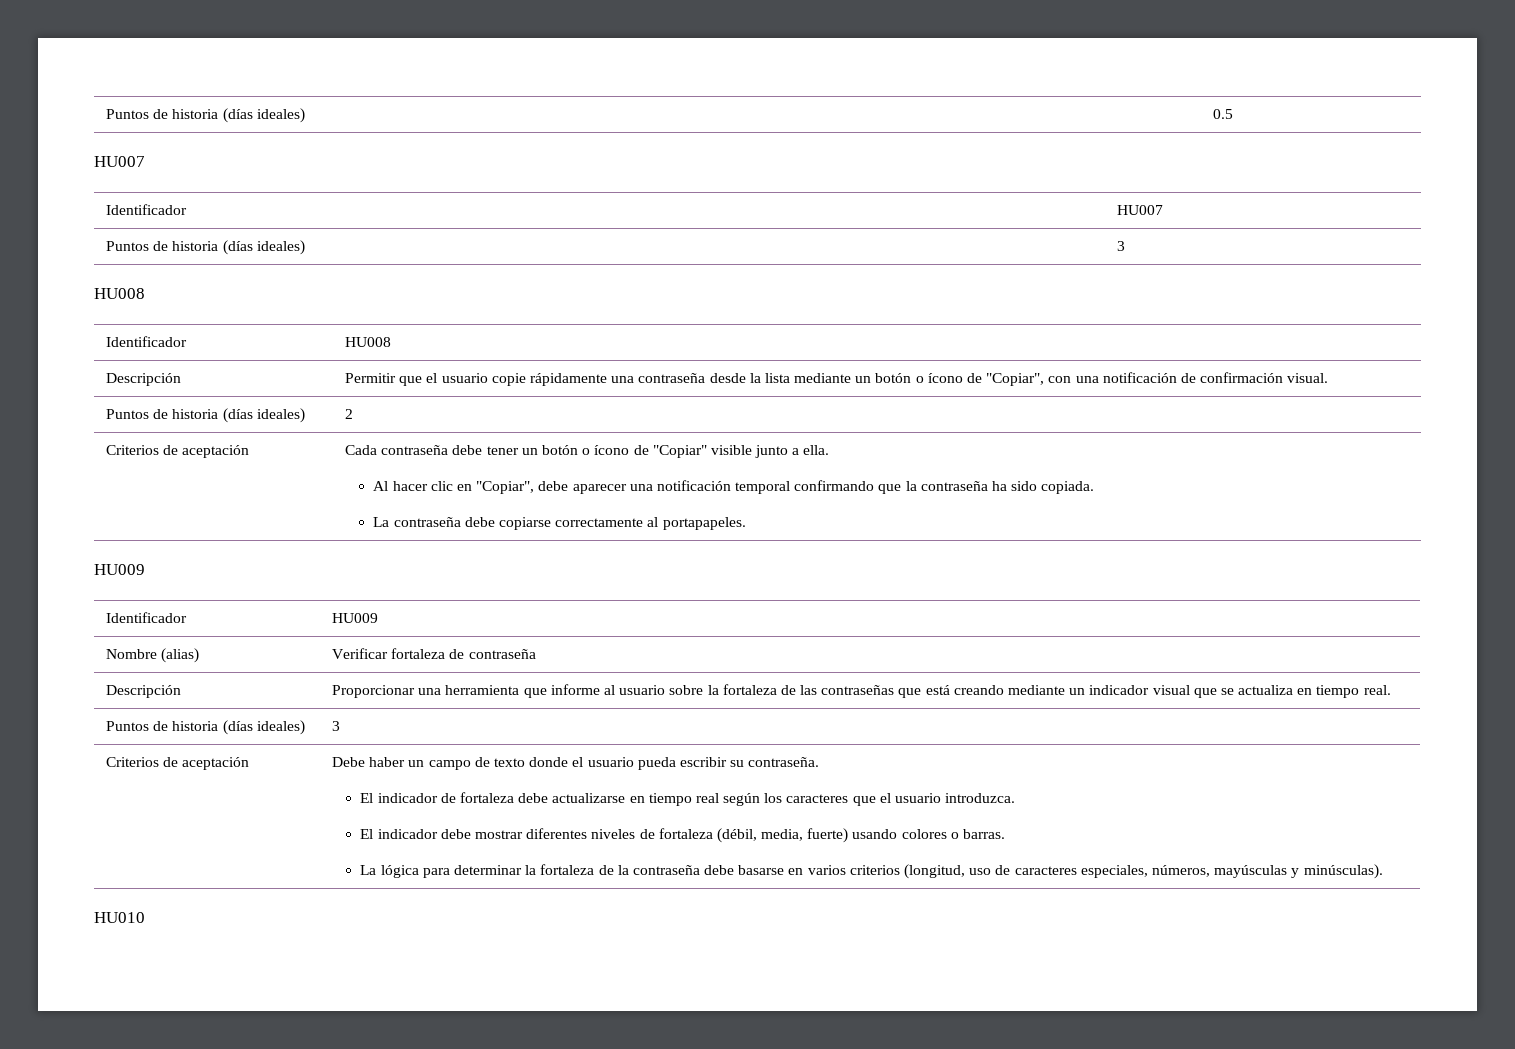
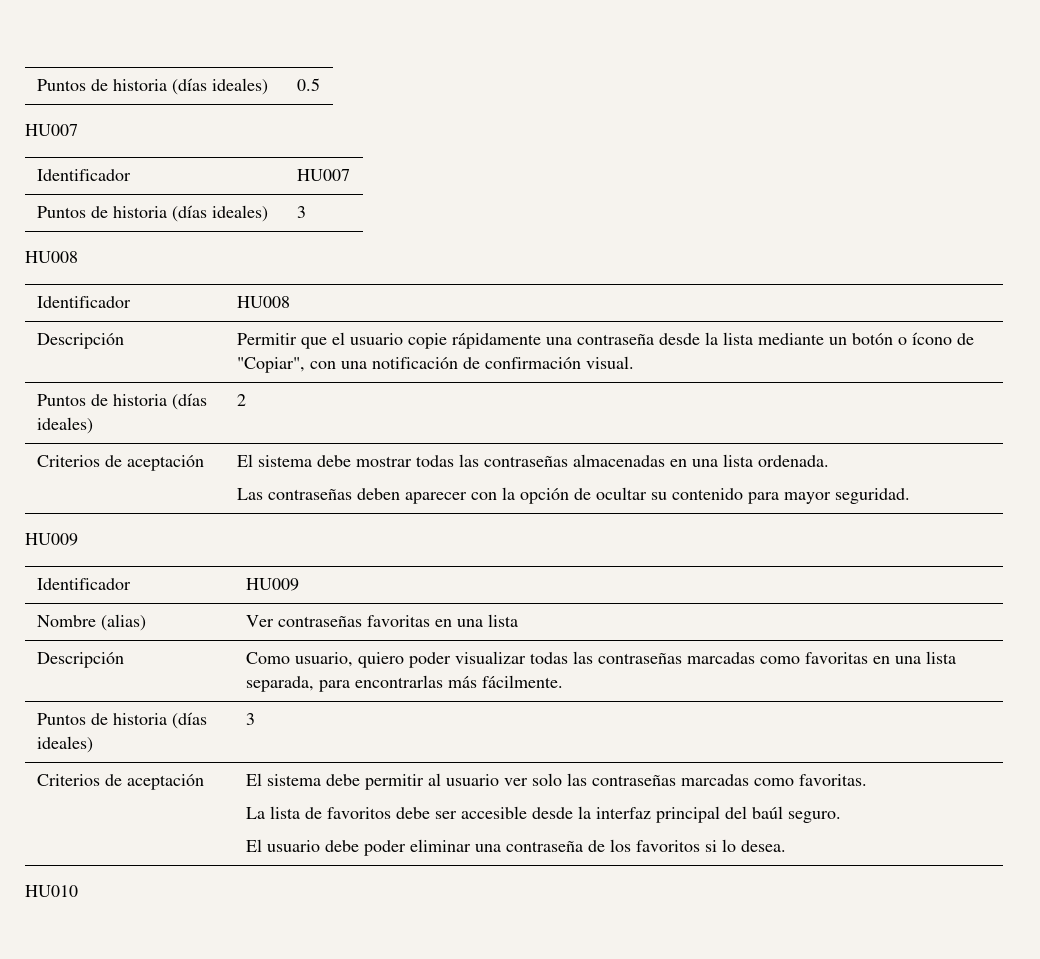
- Cada contraseña debe tener un botón o ícono de "Copiar" visible junto a ella.
- Al hacer clic en "Copiar", debe aparecer una notificación temporal confirmando que la contraseña ha sido copiada.
- La contraseña debe copiarse correctamente al portapapeles.
+ El sistema debe mostrar todas las contraseñas almacenadas en una lista ordenada.
+ Las contraseñas deben aparecer con la opción de ocultar su contenido para mayor seguridad.
- Nombre (alias) | Verificar fortaleza de contraseña
- Descripción | Proporcionar una herramienta que informe al usuario sobre la fortaleza de las contraseñas que está creando mediante un indicador visual que se actualiza en tiempo real.
+ Nombre (alias) | Ver contraseñas favoritas en una lista
+ Descripción | Como usuario, quiero poder visualizar todas las contraseñas marcadas como favoritas en una lista separada, para encontrarlas más fácilmente.
- Debe haber un campo de texto donde el usuario pueda escribir su contraseña.
- El indicador de fortaleza debe actualizarse en tiempo real según los caracteres que el usuario introduzca.
- El indicador debe mostrar diferentes niveles de fortaleza (débil, media, fuerte) usando colores o barras.
- La lógica para determinar la fortaleza de la contraseña debe basarse en varios criterios (longitud, uso de caracteres especiales, números, mayúsculas y minúsculas).
+ El sistema debe permitir al usuario ver solo las contraseñas marcadas como favoritas.
+ La lista de favoritos debe ser accesible desde la interfaz principal del baúl seguro.
+ El usuario debe poder eliminar una contraseña de los favoritos si lo desea.

